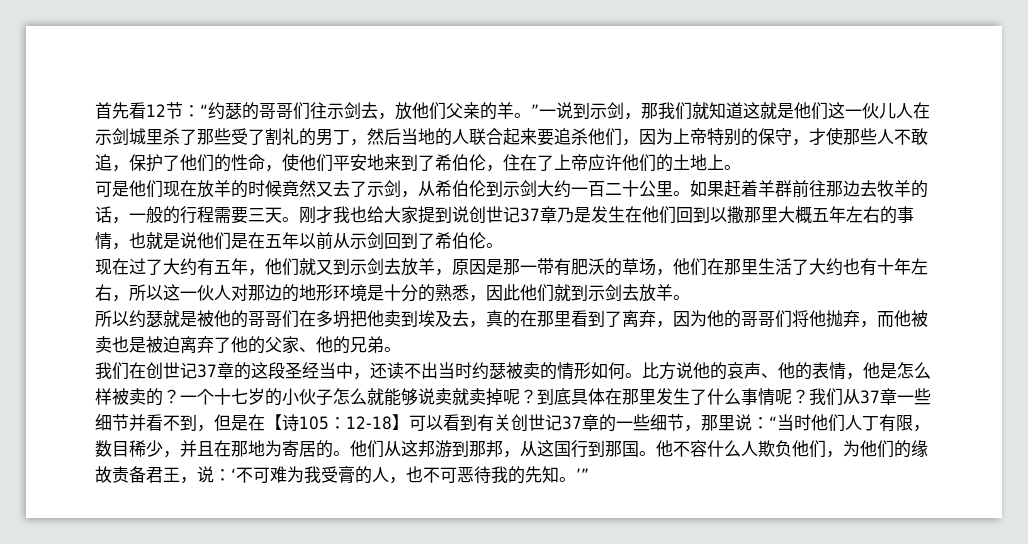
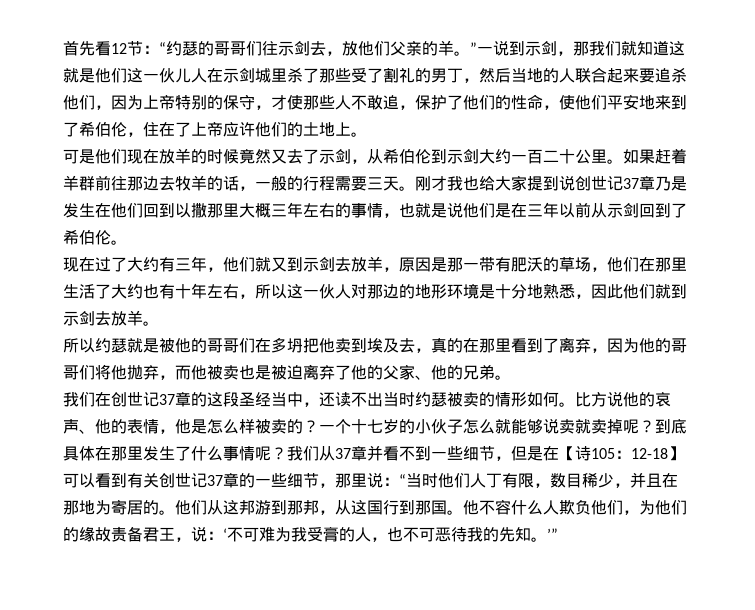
- 刚才我也给大家提到说创世记37章乃是发生在他们回到以撒那里大概五年左右的事情，也就是说他们是在五年以前从示剑回到了希伯伦。
+ 刚才我也给大家提到说创世记37章乃是发生在他们回到以撒那里大概三年左右的事情，也就是说他们是在三年以前从示剑回到了希伯伦。
- 现在过了大约有五年，他们就又到示剑去放羊，原因是那一带有肥沃的草场，他们在那里生活了大约也有十年左右，所以这一伙人对那边的地形环境是十分的熟悉，因此他们就到示剑去放羊。
+ 现在过了大约有三年，他们就又到示剑去放羊，原因是那一带有肥沃的草场，他们在那里生活了大约也有十年左右，所以这一伙人对那边的地形环境是十分地熟悉，因此他们就到示剑去放羊。
- 我们从37章一些细节并看不到，但是在【诗105：12-18】可以看到有关创世记37章的一些细节，那里说：“当时他们人丁有限，数目稀少，并且在那地为寄居的。
+ 我们从37章并看不到一些细节，但是在【诗105：12-18】可以看到有关创世记37章的一些细节，那里说：“当时他们人丁有限，数目稀少，并且在那地为寄居的。

